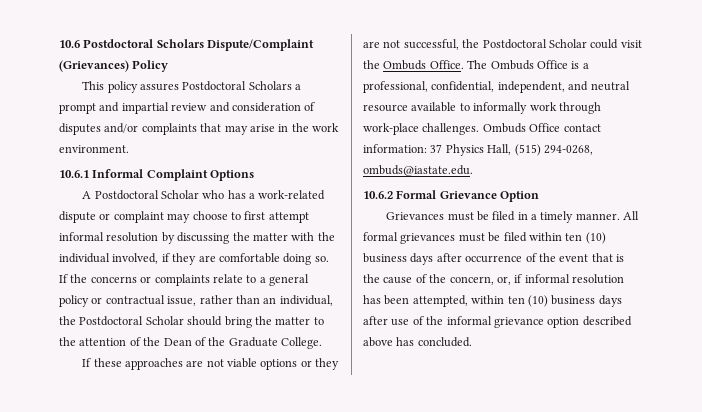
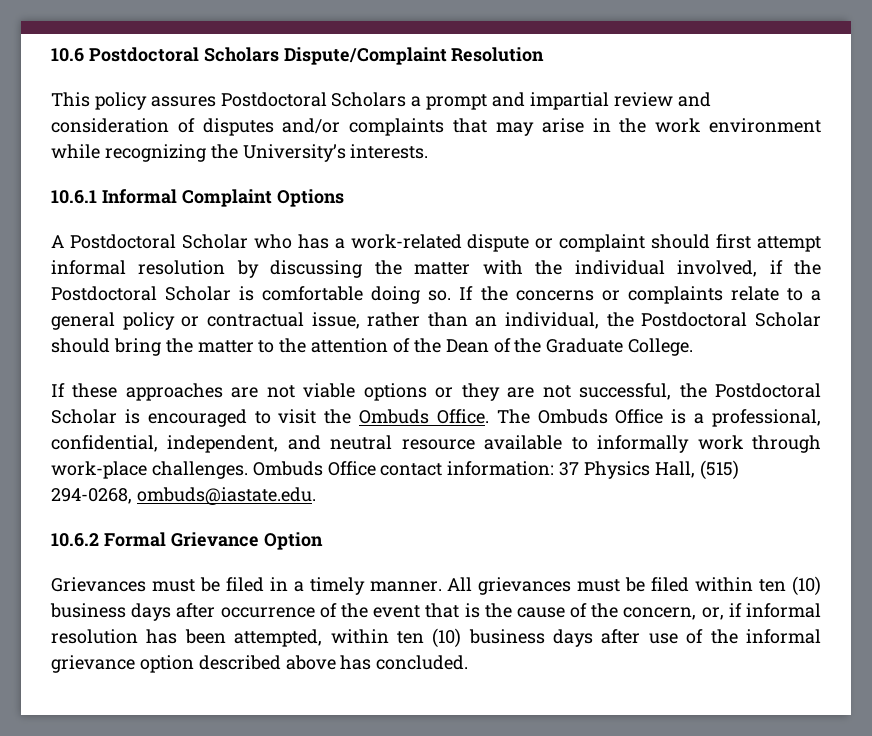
- 10.6 Postdoctoral Scholars Dispute/Complaint (Grievances) Policy
+ 10.6 Postdoctoral Scholars Dispute/Complaint Resolution
- This policy assures Postdoctoral Scholars a prompt and impartial review and consideration of disputes and/or complaints that may arise in the work environment.
+ This policy assures Postdoctoral Scholars a prompt and impartial review and consideration of disputes and/or complaints that may arise in the work environment while recognizing the University’s interests.
- A Postdoctoral Scholar who has a work-related dispute or complaint may choose to first attempt informal resolution by discussing the matter with the individual involved, if they are comfortable doing so.
+ A Postdoctoral Scholar who has a work-related dispute or complaint should first attempt informal resolution by discussing the matter with the individual involved, if the Postdoctoral Scholar is comfortable doing so.
- If these approaches are not viable options or they are not successful, the Postdoctoral Scholar could visit the Ombuds Office.
+ If these approaches are not viable options or they are not successful, the Postdoctoral Scholar is encouraged to visit the Ombuds Office.
- All formal grievances must be filed within ten (10) business days after occurrence of the event that is the cause of the concern, or, if informal resolution has been attempted, within ten (10) business days after use of the informal grievance option described above has concluded.
+ All grievances must be filed within ten (10) business days after occurrence of the event that is the cause of the concern, or, if informal resolution has been attempted, within ten (10) business days after use of the informal grievance option described above has concluded.

